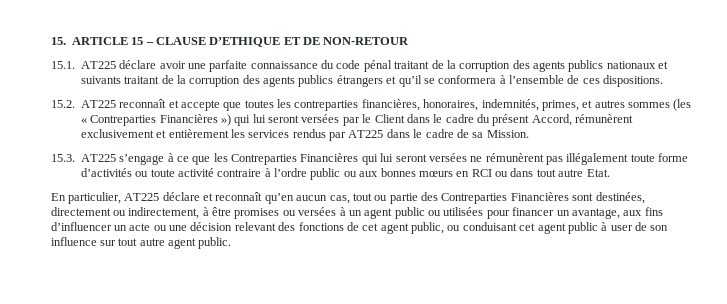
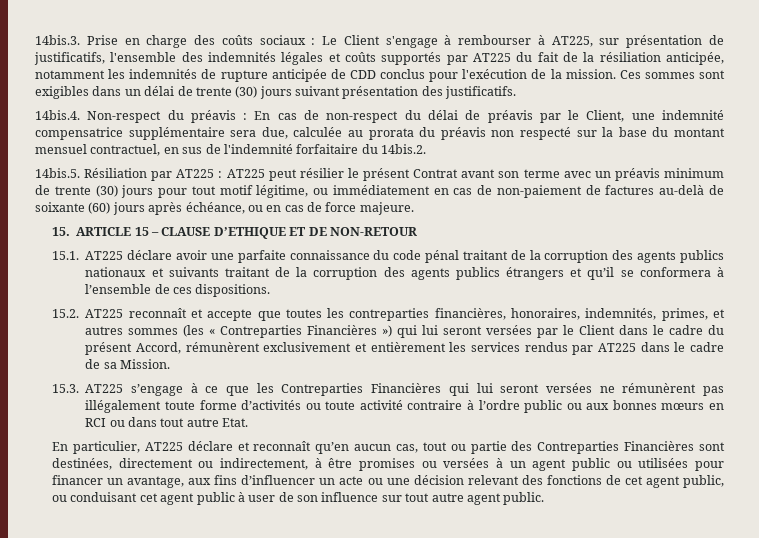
+ 14bis.3. Prise en charge des coûts sociaux : Le Client s'engage à rembourser à AT225, sur présentation de justificatifs, l'ensemble des indemnités légales et coûts supportés par AT225 du fait de la résiliation anticipée, notamment les indemnités de rupture anticipée de CDD conclus pour l'exécution de la mission. Ces sommes sont exigibles dans un délai de trente (30) jours suivant présentation des justificatifs.
+ 14bis.4. Non-respect du préavis : En cas de non-respect du délai de préavis par le Client, une indemnité compensatrice supplémentaire sera due, calculée au prorata du préavis non respecté sur la base du montant mensuel contractuel, en sus de l'indemnité forfaitaire du 14bis.2.
+ 14bis.5. Résiliation par AT225 : AT225 peut résilier le présent Contrat avant son terme avec un préavis minimum de trente (30) jours pour tout motif légitime, ou immédiatement en cas de non-paiement de factures au-delà de soixante (60) jours après échéance, ou en cas de force majeure.

